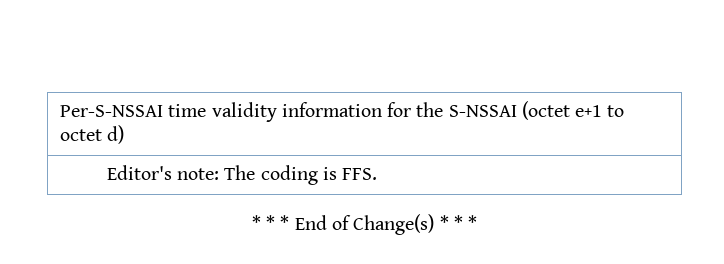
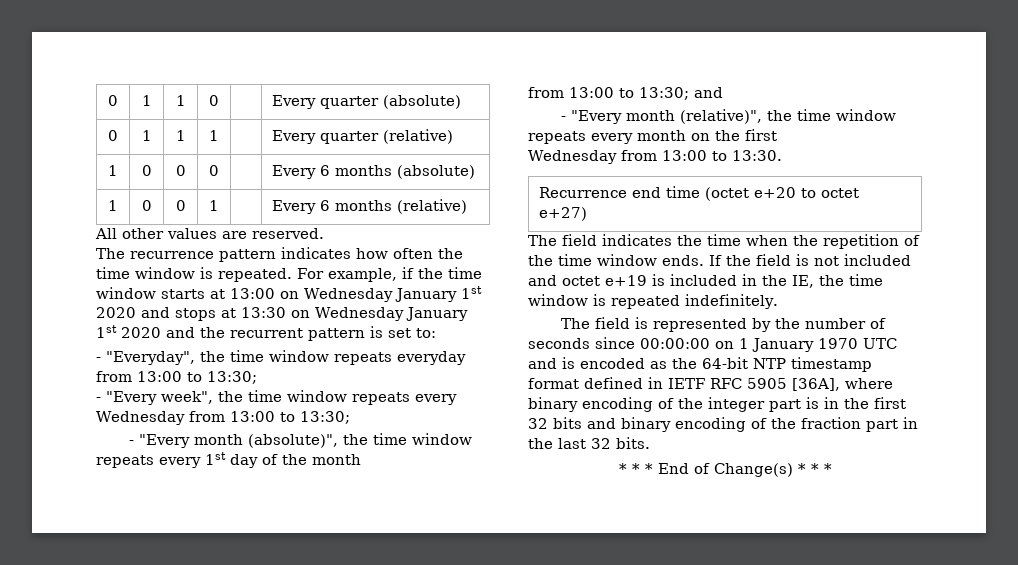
- Per-S-NSSAI time validity information for the S-NSSAI (octet e+1 to octet d)
- Editor's note: The coding is FFS.
+ 0 | 1 | 1 | 0 | | Every quarter (absolute)
+ 0 | 1 | 1 | 1 | | Every quarter (relative)
+ 1 | 0 | 0 | 0 | | Every 6 months (absolute)
+ 1 | 0 | 0 | 1 | | Every 6 months (relative)
+ All other values are reserved.
+ The recurrence pattern indicates how often the time window is repeated. For example, if the time window starts at 13:00 on Wednesday January 1st 2020 and stops at 13:30 on Wednesday January 1st 2020 and the recurrent pattern is set to:
+ - "Everyday", the time window repeats everyday from 13:00 to 13:30;
+ - "Every week", the time window repeats every Wednesday from 13:00 to 13:30;
+ - "Every month (absolute)", the time window repeats every 1st day of the month
+ from 13:00 to 13:30; and
+ - "Every month (relative)", the time window repeats every month on the first
+ Wednesday from 13:00 to 13:30.
+ Recurrence end time (octet e+20 to octet e+27)
+ The field indicates the time when the repetition of the time window ends. If the field is not included and octet e+19 is included in the IE, the time window is repeated indefinitely.
+ The field is represented by the number of seconds since 00:00:00 on 1 January 1970 UTC and is encoded as the 64-bit NTP timestamp format defined in IETF RFC 5905 [36A], where binary encoding of the integer part is in the first 32 bits and binary encoding of the fraction part in the last 32 bits.

